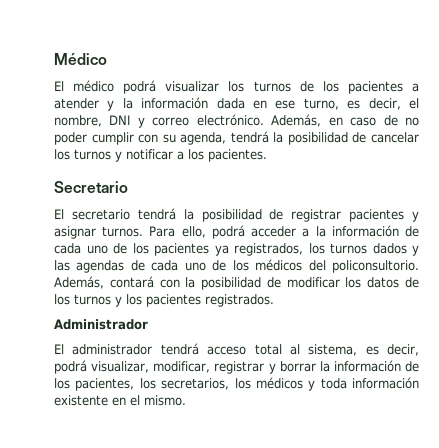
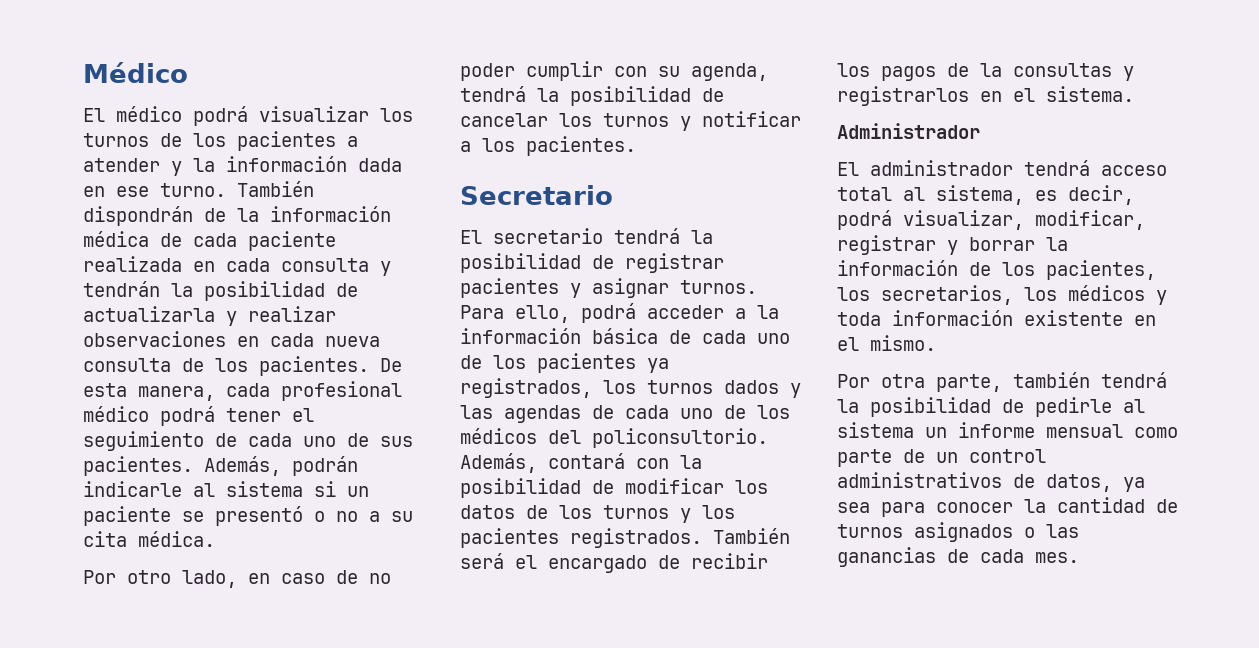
- El médico podrá visualizar los turnos de los pacientes a atender y la información dada en ese turno, es decir, el nombre, DNI y correo electrónico. Además, en caso de no poder cumplir con su agenda, tendrá la posibilidad de cancelar los turnos y notificar a los pacientes.
+ El médico podrá visualizar los turnos de los pacientes a atender y la información dada en ese turno. También dispondrán de la información médica de cada paciente realizada en cada consulta y tendrán la posibilidad de actualizarla y realizar observaciones en cada nueva consulta de los pacientes. De esta manera, cada profesional médico podrá tener el seguimiento de cada uno de sus pacientes. Además, podrán indicarle al sistema si un paciente se presentó o no a su cita médica.
+ Por otro lado, en caso de no poder cumplir con su agenda, tendrá la posibilidad de cancelar los turnos y notificar a los pacientes.
- Para ello, podrá acceder a la información de cada uno de los pacientes ya registrados, los turnos dados y las agendas de cada uno de los médicos del policonsultorio.
+ Para ello, podrá acceder a la información básica de cada uno de los pacientes ya registrados, los turnos dados y las agendas de cada uno de los médicos del policonsultorio.
+ También será el encargado de recibir los pagos de la consultas y registrarlos en el sistema.
+ Por otra parte, también tendrá la posibilidad de pedirle al sistema un informe mensual como parte de un control administrativos de datos, ya sea para conocer la cantidad de turnos asignados o las ganancias de cada mes.

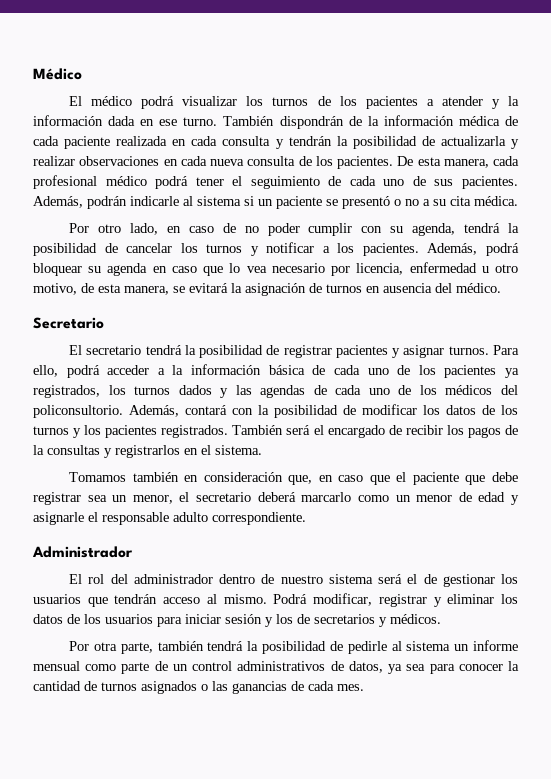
+ Además, podrá bloquear su agenda en caso que lo vea necesario por licencia, enfermedad u otro motivo, de esta manera, se evitará la asignación de turnos en ausencia del médico.
+ Tomamos también en consideración que, en caso que el paciente que debe registrar sea un menor, el secretario deberá marcarlo como un menor de edad y asignarle el responsable adulto correspondiente.
  Administrador
- El administrador tendrá acceso total al sistema, es decir, podrá visualizar, modificar, registrar y borrar la información de los pacientes, los secretarios, los médicos y toda información existente en el mismo.
+ El rol del administrador dentro de nuestro sistema será el de gestionar los usuarios que tendrán acceso al mismo. Podrá modificar, registrar y eliminar los datos de los usuarios para iniciar sesión y los de secretarios y médicos.

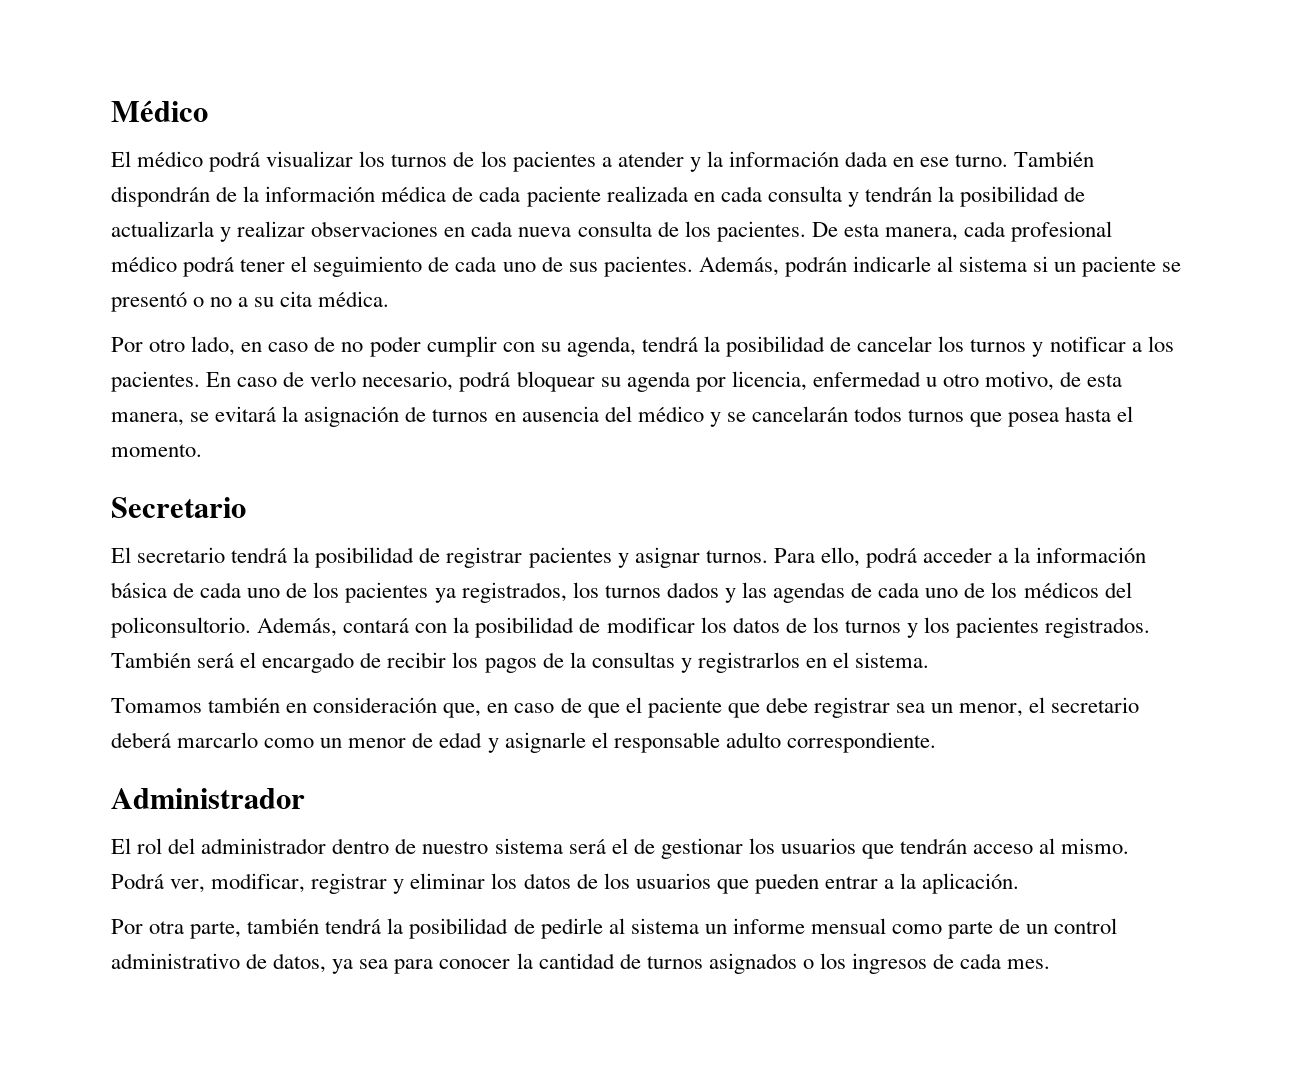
- Además, podrá bloquear su agenda en caso que lo vea necesario por licencia, enfermedad u otro motivo, de esta manera, se evitará la asignación de turnos en ausencia del médico.
+ En caso de verlo necesario, podrá bloquear su agenda por licencia, enfermedad u otro motivo, de esta manera, se evitará la asignación de turnos en ausencia del médico y se cancelarán todos turnos que posea hasta el momento.
- Tomamos también en consideración que, en caso que el paciente que debe registrar sea un menor, el secretario deberá marcarlo como un menor de edad y asignarle el responsable adulto correspondiente.
+ Tomamos también en consideración que, en caso de que el paciente que debe registrar sea un menor, el secretario deberá marcarlo como un menor de edad y asignarle el responsable adulto correspondiente.
- Podrá modificar, registrar y eliminar los datos de los usuarios para iniciar sesión y los de secretarios y médicos.
+ Podrá ver, modificar, registrar y eliminar los datos de los usuarios que pueden entrar a la aplicación.
- Por otra parte, también tendrá la posibilidad de pedirle al sistema un informe mensual como parte de un control administrativos de datos, ya sea para conocer la cantidad de turnos asignados o las ganancias de cada mes.
+ Por otra parte, también tendrá la posibilidad de pedirle al sistema un informe mensual como parte de un control administrativo de datos, ya sea para conocer la cantidad de turnos asignados o los ingresos de cada mes.

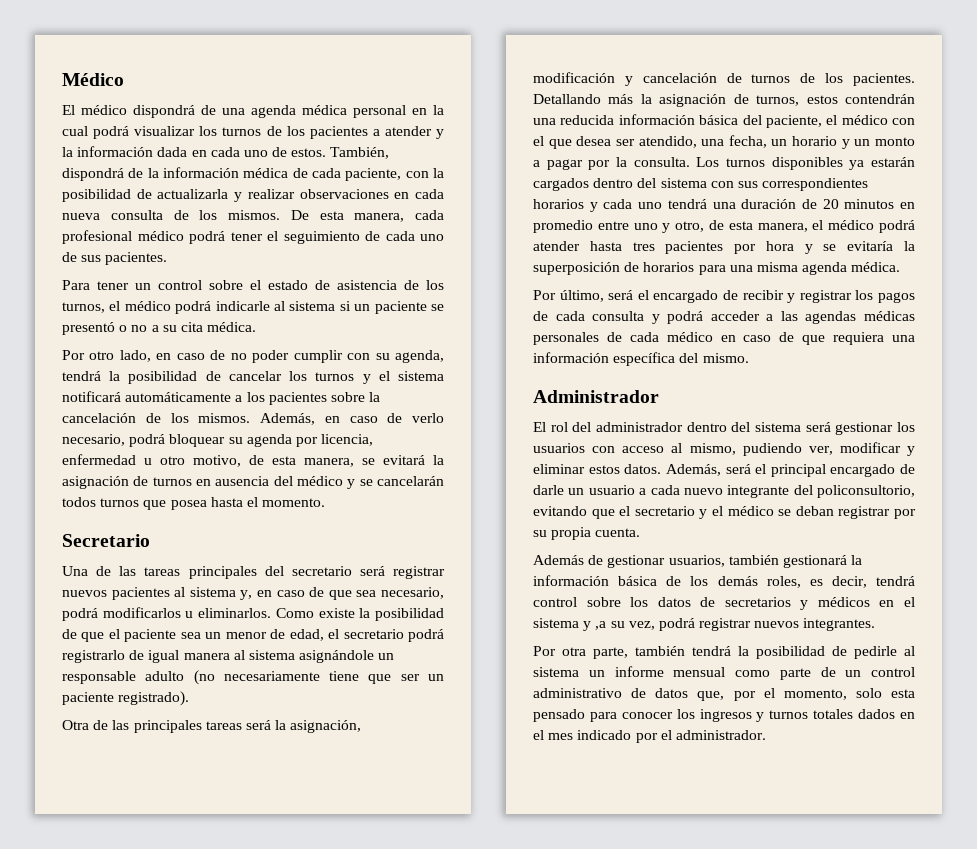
- El médico podrá visualizar los turnos de los pacientes a atender y la información dada en ese turno. También dispondrán de la información médica de cada paciente realizada en cada consulta y tendrán la posibilidad de actualizarla y realizar observaciones en cada nueva consulta de los pacientes.
+ El médico dispondrá de una agenda médica personal en la cual podrá visualizar los turnos de los pacientes a atender y la información dada en cada uno de estos. También, dispondrá de la información médica de cada paciente, con la posibilidad de actualizarla y realizar observaciones en cada nueva consulta de los mismos.
- De esta manera, cada profesional médico podrá tener el seguimiento de cada uno de sus pacientes. Además, podrán indicarle al sistema si un paciente se presentó o no a su cita médica.
+ De esta manera, cada profesional médico podrá tener el seguimiento de cada uno de sus pacientes.
+ Para tener un control sobre el estado de asistencia de los turnos, el médico podrá indicarle al sistema si un paciente se presentó o no a su cita médica.
- Por otro lado, en caso de no poder cumplir con su agenda, tendrá la posibilidad de cancelar los turnos y notificar a los pacientes. En caso de verlo necesario, podrá bloquear su agenda por licencia, enfermedad u otro motivo, de esta manera, se evitará la asignación de turnos en ausencia del médico y se cancelarán todos turnos que posea hasta el momento.
+ Por otro lado, en caso de no poder cumplir con su agenda, tendrá la posibilidad de cancelar los turnos y el sistema notificará automáticamente a los pacientes sobre la cancelación de los mismos. Además, en caso de verlo necesario, podrá bloquear su agenda por licencia, enfermedad u otro motivo, de esta manera, se evitará la asignación de turnos en ausencia del médico y se cancelarán todos turnos que posea hasta el momento.
- El secretario tendrá la posibilidad de registrar pacientes y asignar turnos. Para ello, podrá acceder a la información básica de cada uno de los pacientes ya registrados, los turnos dados y las agendas de cada uno de los médicos del policonsultorio. Además, contará con la posibilidad de modificar los datos de los turnos y los pacientes registrados. También será el encargado de recibir los pagos de la consultas y registrarlos en el sistema.
- Tomamos también en consideración que, en caso de que el paciente que debe registrar sea un menor, el secretario deberá marcarlo como un menor de edad y asignarle el responsable adulto correspondiente.
+ Una de las tareas principales del secretario será registrar nuevos pacientes al sistema y, en caso de que sea necesario, podrá modificarlos u eliminarlos. Como existe la posibilidad de que el paciente sea un menor de edad, el secretario podrá registrarlo de igual manera al sistema asignándole un responsable adulto (no necesariamente tiene que ser un paciente registrado).
+ Otra de las principales tareas será la asignación, modificación y cancelación de turnos de los pacientes. Detallando más la asignación de turnos, estos contendrán una reducida información básica del paciente, el médico con el que desea ser atendido, una fecha, un horario y un monto a pagar por la consulta. Los turnos disponibles ya estarán cargados dentro del sistema con sus correspondientes horarios y cada uno tendrá una duración de 20 minutos en promedio entre uno y otro, de esta manera, el médico podrá atender hasta tres pacientes por hora y se evitaría la superposición de horarios para una misma agenda médica.
+ Por último, será el encargado de recibir y registrar los pagos de cada consulta y podrá acceder a las agendas médicas personales de cada médico en caso de que requiera una información específica del mismo.
- El rol del administrador dentro de nuestro sistema será el de gestionar los usuarios que tendrán acceso al mismo. Podrá ver, modificar, registrar y eliminar los datos de los usuarios que pueden entrar a la aplicación.
+ El rol del administrador dentro del sistema será gestionar los usuarios con acceso al mismo, pudiendo ver, modificar y eliminar estos datos. Además, será el principal encargado de darle un usuario a cada nuevo integrante del policonsultorio, evitando que el secretario y el médico se deban registrar por su propia cuenta.
+ Además de gestionar usuarios, también gestionará la información básica de los demás roles, es decir, tendrá control sobre los datos de secretarios y médicos en el sistema y ,a su vez, podrá registrar nuevos integrantes.
- Por otra parte, también tendrá la posibilidad de pedirle al sistema un informe mensual como parte de un control administrativo de datos, ya sea para conocer la cantidad de turnos asignados o los ingresos de cada mes.
+ Por otra parte, también tendrá la posibilidad de pedirle al sistema un informe mensual como parte de un control administrativo de datos que, por el momento, solo esta pensado para conocer los ingresos y turnos totales dados en el mes indicado por el administrador.

